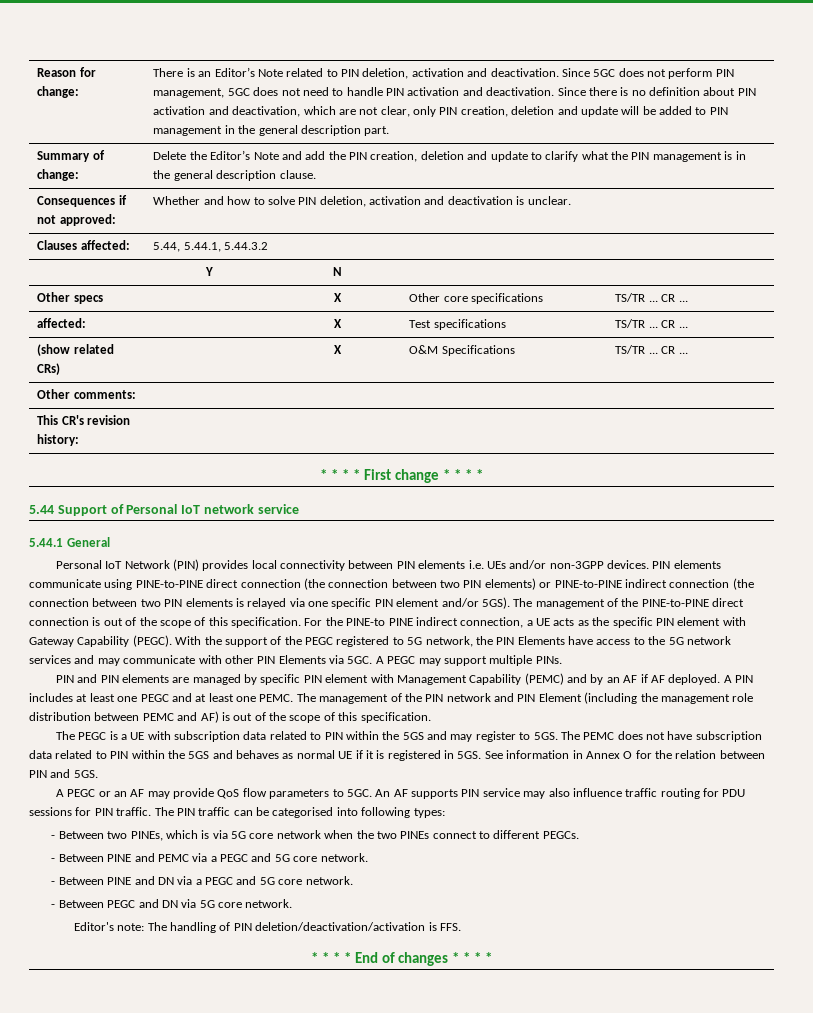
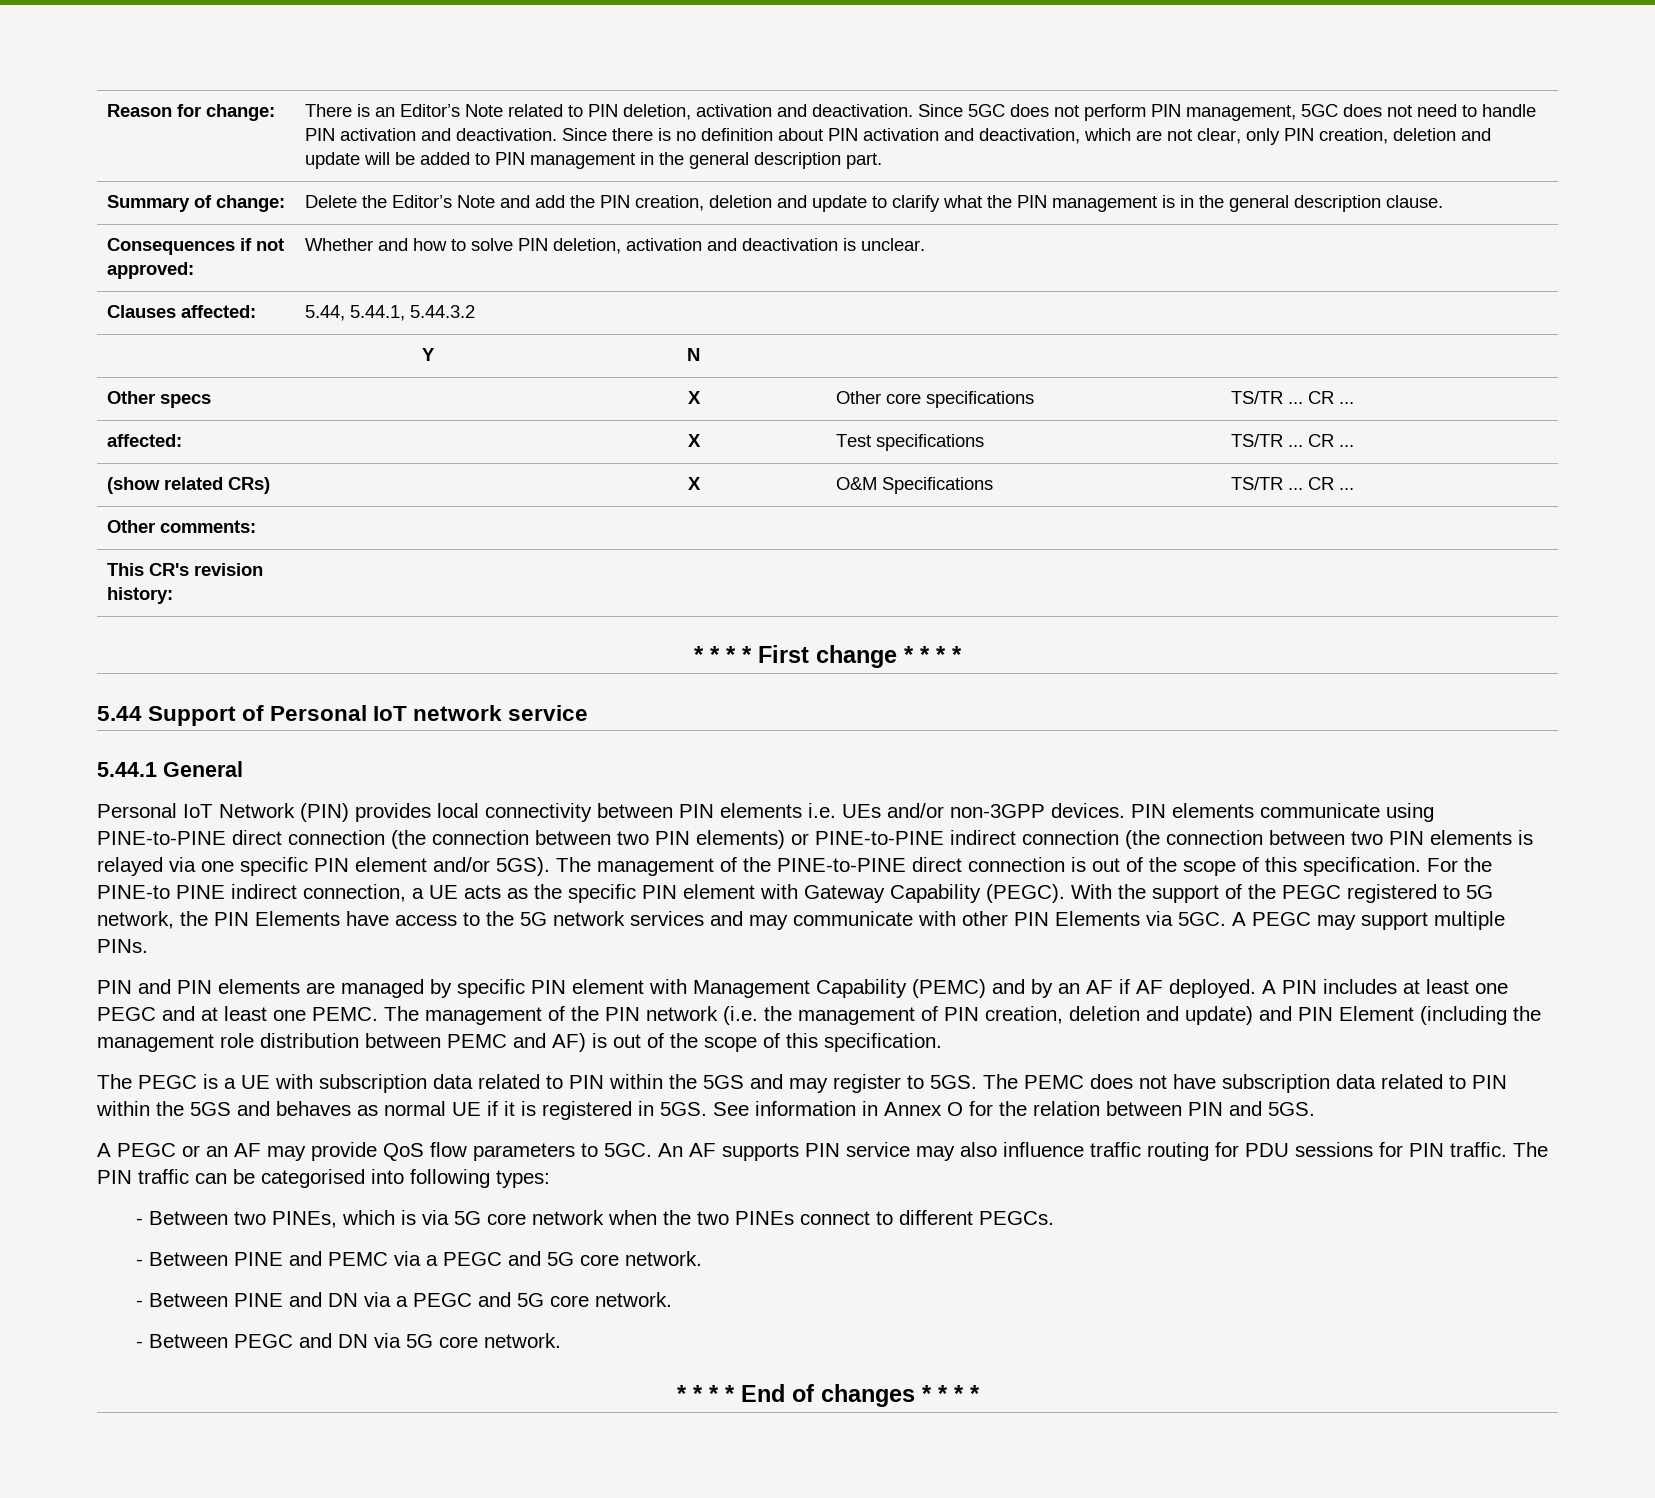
- The management of the PIN network and PIN Element (including the management role distribution between PEMC and AF) is out of the scope of this specification.
+ The management of the PIN network (i.e. the management of PIN creation, deletion and update) and PIN Element (including the management role distribution between PEMC and AF) is out of the scope of this specification.
- Editor's note: The handling of PIN deletion/deactivation/activation is FFS.

